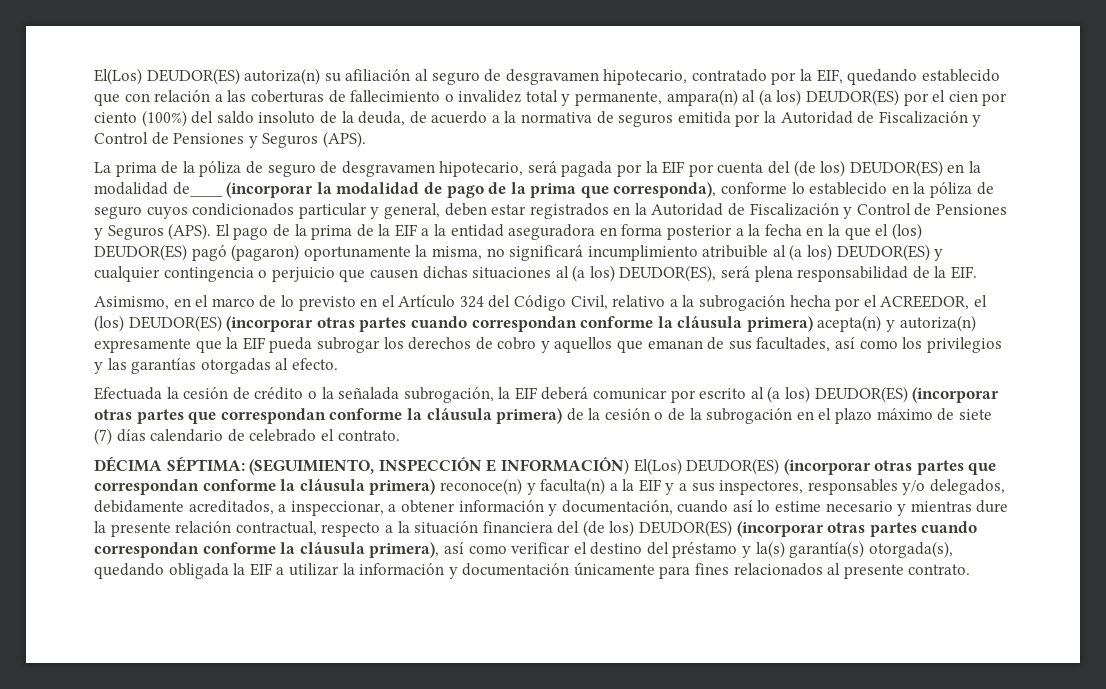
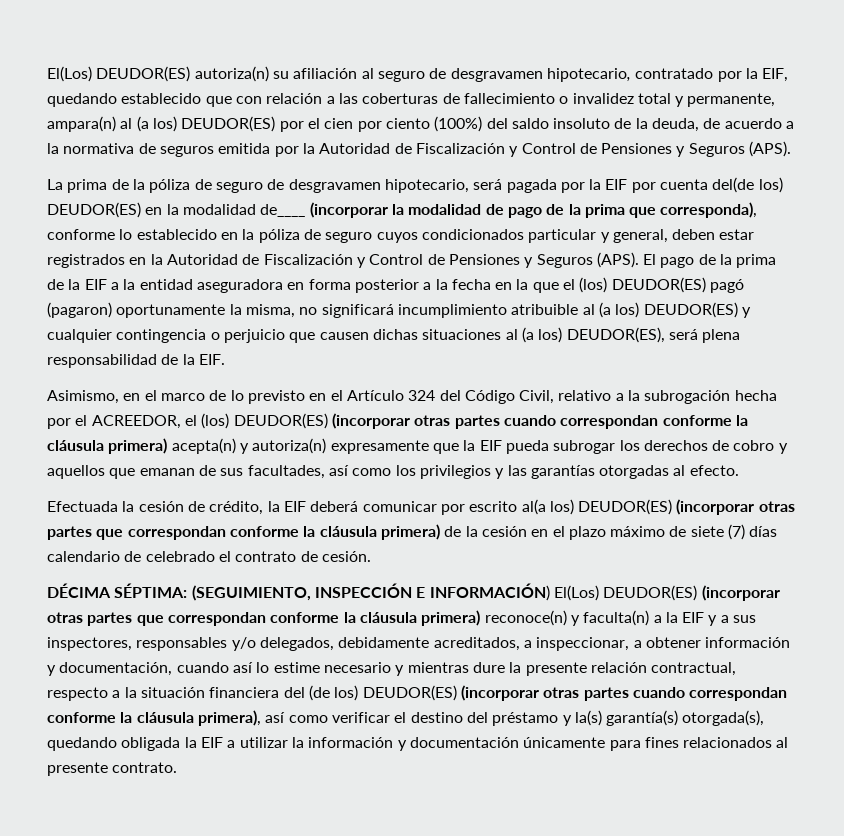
- La prima de la póliza de seguro de desgravamen hipotecario, será pagada por la EIF por cuenta del (de los) DEUDOR(ES) en la modalidad de____ (incorporar la modalidad de pago de la prima que corresponda), conforme lo establecido en la póliza de seguro cuyos condicionados particular y general, deben estar registrados en la Autoridad de Fiscalización y Control de Pensiones y Seguros (APS).
+ La prima de la póliza de seguro de desgravamen hipotecario, será pagada por la EIF por cuenta del(de los) DEUDOR(ES) en la modalidad de____ (incorporar la modalidad de pago de la prima que corresponda), conforme lo establecido en la póliza de seguro cuyos condicionados particular y general, deben estar registrados en la Autoridad de Fiscalización y Control de Pensiones y Seguros (APS).
- Efectuada la cesión de crédito o la señalada subrogación, la EIF deberá comunicar por escrito al (a los) DEUDOR(ES) (incorporar otras partes que correspondan conforme la cláusula primera) de la cesión o de la subrogación en el plazo máximo de siete (7) días calendario de celebrado el contrato.
+ Efectuada la cesión de crédito, la EIF deberá comunicar por escrito al(a los) DEUDOR(ES) (incorporar otras partes que correspondan conforme la cláusula primera) de la cesión en el plazo máximo de siete (7) días calendario de celebrado el contrato de cesión.

